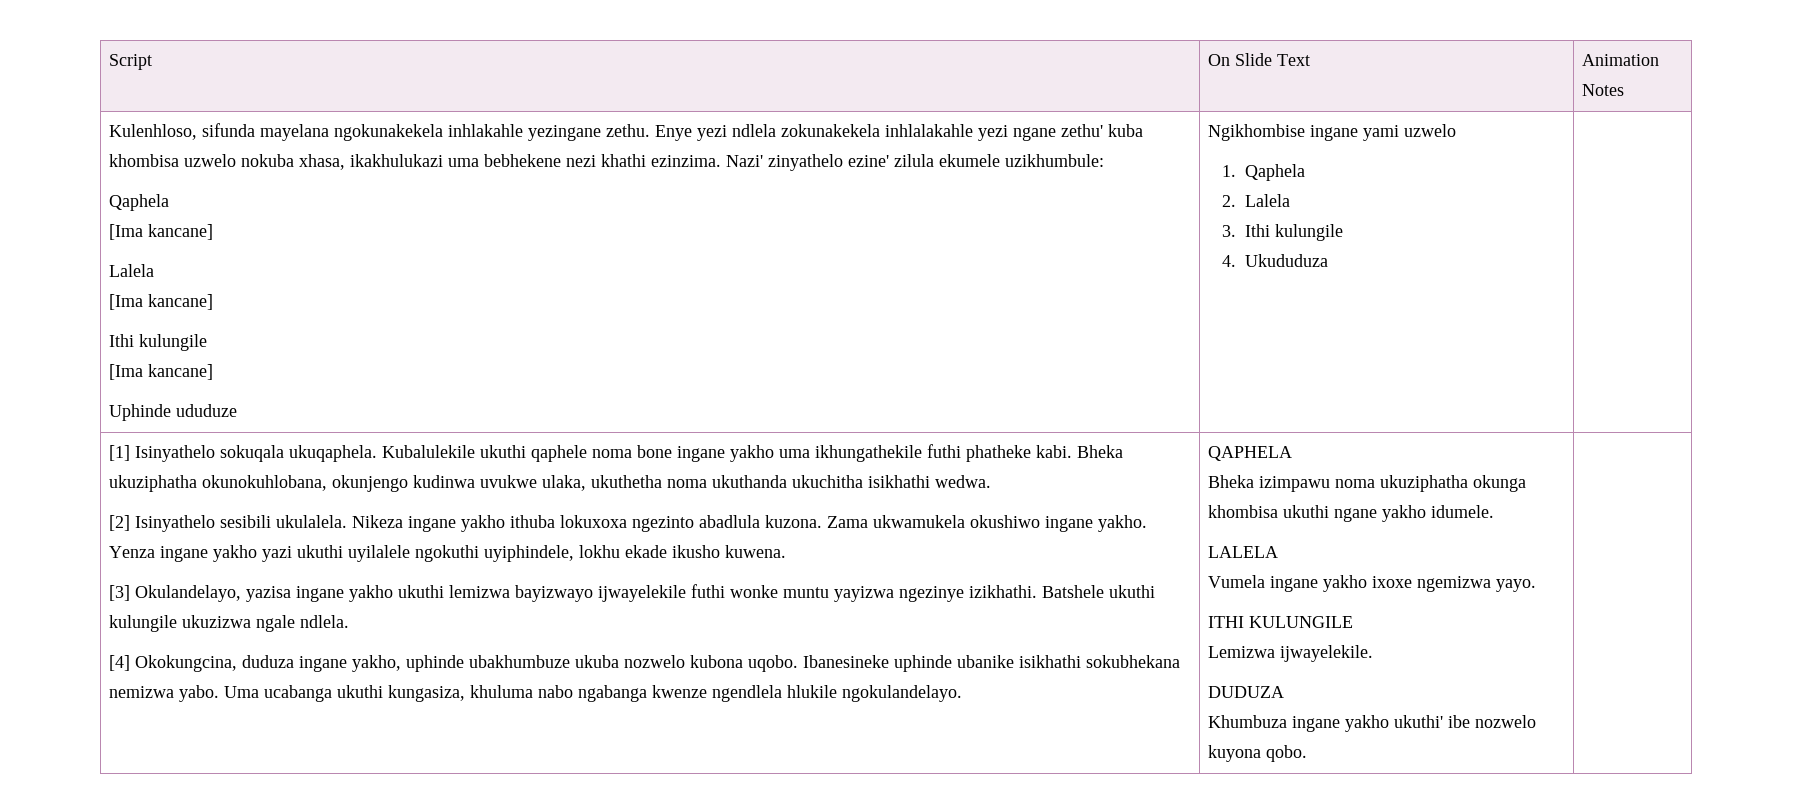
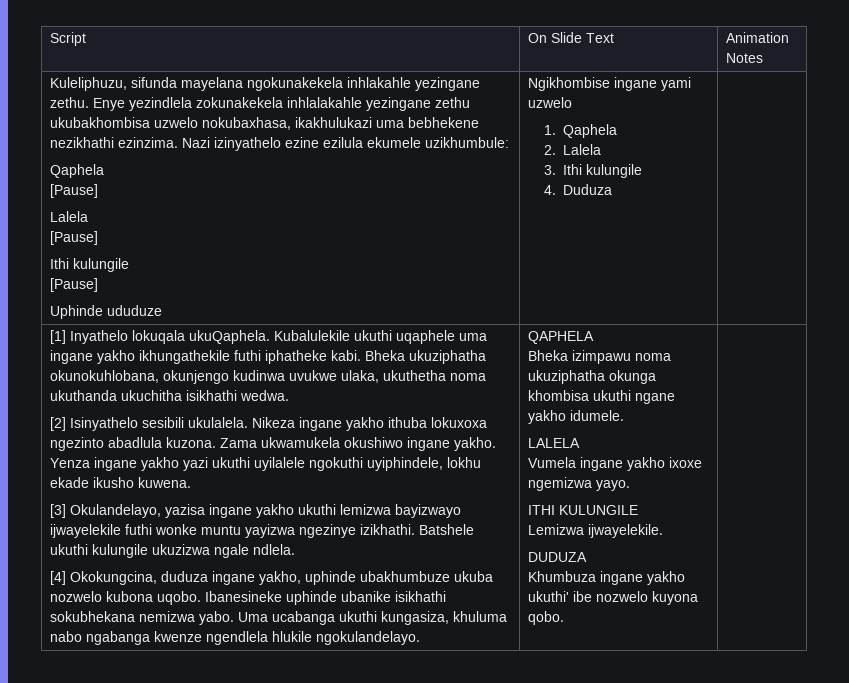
- Kulenhloso, sifunda mayelana ngokunakekela inhlakahle yezingane zethu.
+ Kuleliphuzu, sifunda mayelana ngokunakekela inhlakahle yezingane zethu.
- Enye yezi ndlela zokunakekela inhlalakahle yezi ngane zethu' kuba khombisa uzwelo nokuba xhasa, ikakhulukazi uma bebhekene nezi khathi ezinzima. Nazi' zinyathelo ezine' zilula ekumele uzikhumbule:
+ Enye yezindlela zokunakekela inhlalakahle yezingane zethu ukubakhombisa uzwelo nokubaxhasa, ikakhulukazi uma bebhekene nezikhathi ezinzima. Nazi izinyathelo ezine ezilula ekumele uzikhumbule:
  Qaphela
- [Ima kancane]
+ [Pause]
  Lalela
- [Ima kancane]
+ [Pause]
  Ithi kulungile
- [Ima kancane]
+ [Pause]
- 4. Ukududuza
+ 4. Duduza
- [1] Isinyathelo sokuqala ukuqaphela. Kubalulekile ukuthi qaphele noma bone ingane yakho uma ikhungathekile futhi phatheke kabi.
+ [1] Inyathelo lokuqala ukuQaphela. Kubalulekile ukuthi uqaphele uma ingane yakho ikhungathekile futhi iphatheke kabi.

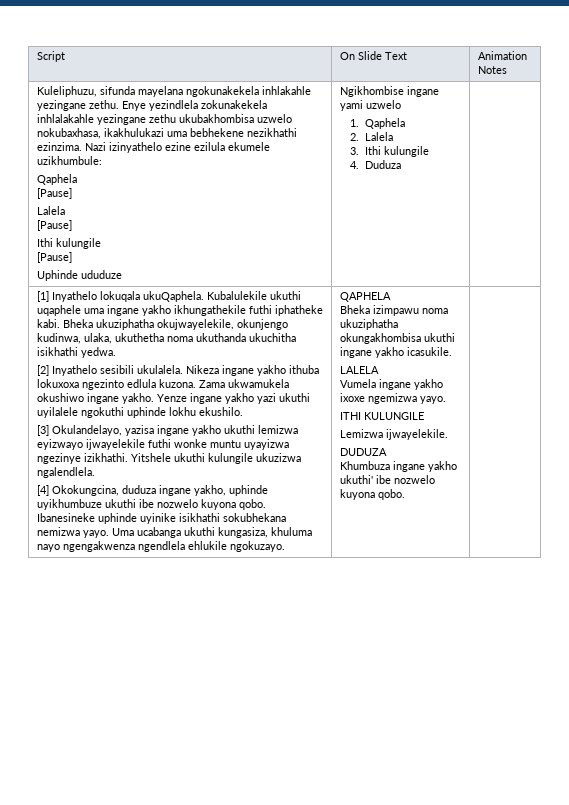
- Bheka ukuziphatha okunokuhlobana, okunjengo kudinwa uvukwe ulaka, ukuthetha noma ukuthanda ukuchitha isikhathi wedwa.
+ Bheka ukuziphatha okujwayelekile, okunjengo kudinwa, ulaka, ukuthetha noma ukuthanda ukuchitha isikhathi yedwa.
- [2] Isinyathelo sesibili ukulalela.
+ [2] Inyathelo sesibili ukulalela.
- Nikeza ingane yakho ithuba lokuxoxa ngezinto abadlula kuzona.
+ Nikeza ingane yakho ithuba lokuxoxa ngezinto edlula kuzona.
- Yenza ingane yakho yazi ukuthi uyilalele ngokuthi uyiphindele, lokhu ekade ikusho kuwena.
+ Yenze ingane yakho yazi ukuthi uyilalele ngokuthi uphinde lokhu ekushilo.
- [3] Okulandelayo, yazisa ingane yakho ukuthi lemizwa bayizwayo ijwayelekile futhi wonke muntu yayizwa ngezinye izikhathi.
+ [3] Okulandelayo, yazisa ingane yakho ukuthi lemizwa eyizwayo ijwayelekile futhi wonke muntu uyayizwa ngezinye izikhathi.
- Batshele ukuthi kulungile ukuzizwa ngale ndlela.
+ Yitshele ukuthi kulungile ukuzizwa ngalendlela.
- [4] Okokungcina, duduza ingane yakho, uphinde ubakhumbuze ukuba nozwelo kubona uqobo.
+ [4] Okokungcina, duduza ingane yakho, uphinde uyikhumbuze ukuthi ibe nozwelo kuyona qobo.
- Ibanesineke uphinde ubanike isikhathi sokubhekana nemizwa yabo.
+ Ibanesineke uphinde uyinike isikhathi sokubhekana nemizwa yayo.
- Uma ucabanga ukuthi kungasiza, khuluma nabo ngabanga kwenze ngendlela hlukile ngokulandelayo.
+ Uma ucabanga ukuthi kungasiza, khuluma nayo ngengakwenza ngendlela ehlukile ngokuzayo.
- Bheka izimpawu noma ukuziphatha okunga khombisa ukuthi ngane yakho idumele.
+ Bheka izimpawu noma ukuziphatha okungakhombisa ukuthi ingane yakho icasukile.

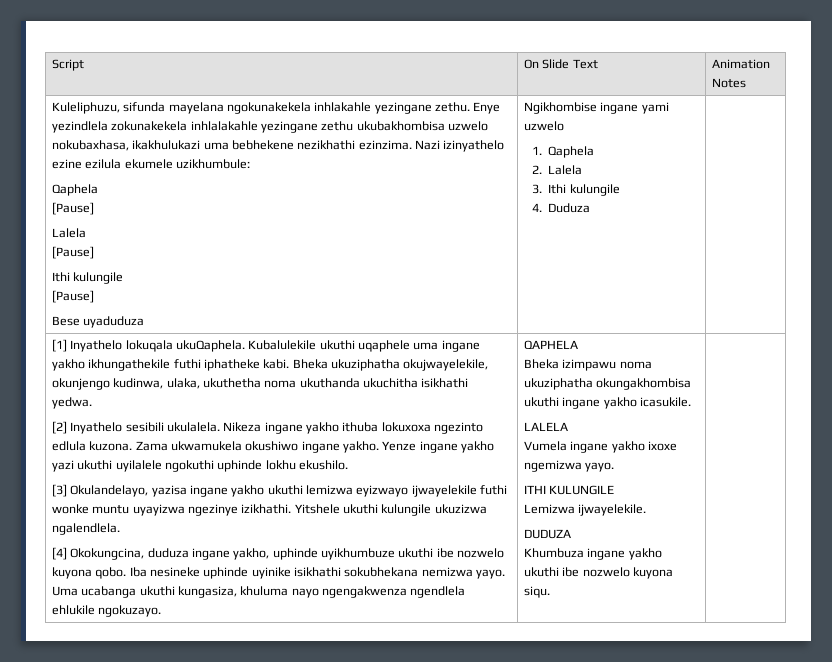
- Uphinde ududuze
+ Bese uyaduduza
- Ibanesineke uphinde uyinike isikhathi sokubhekana nemizwa yayo.
+ Iba nesineke uphinde uyinike isikhathi sokubhekana nemizwa yayo.
- Khumbuza ingane yakho ukuthi' ibe nozwelo kuyona qobo.
+ Khumbuza ingane yakho ukuthi ibe nozwelo kuyona siqu.

